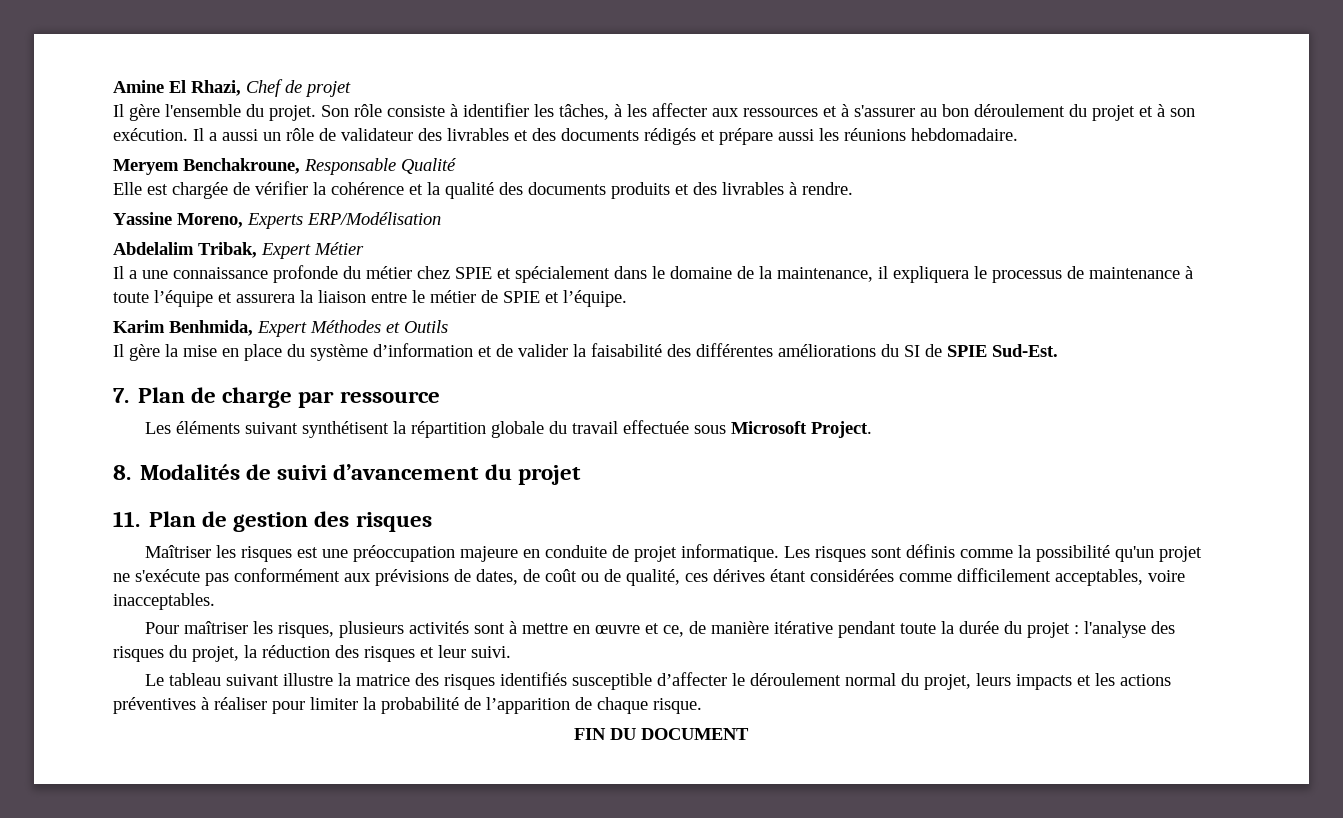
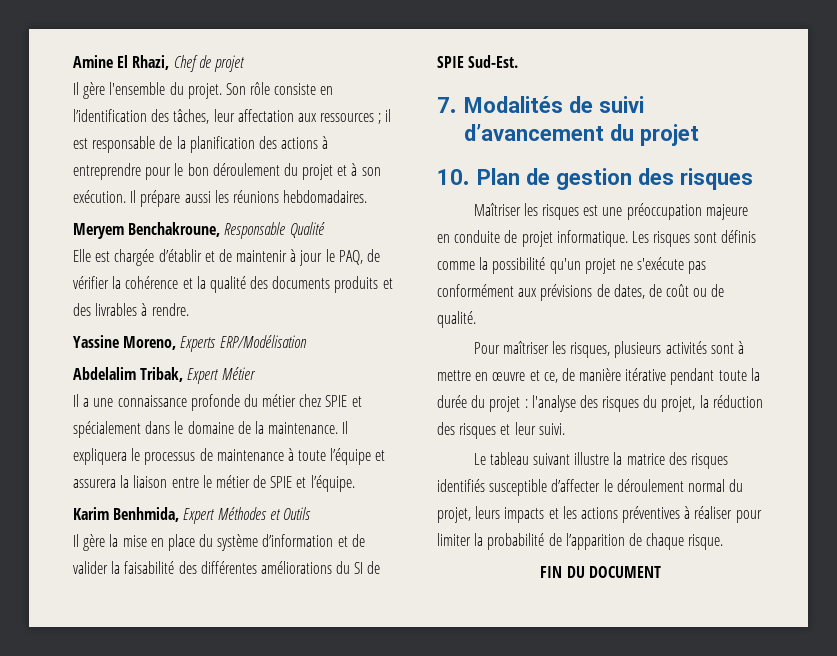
- Son rôle consiste à identifier les tâches, à les affecter aux ressources et à s'assurer au bon déroulement du projet et à son exécution.
+ Son rôle consiste en l’identification des tâches, leur affectation aux ressources ; il est responsable de la planification des actions à entreprendre pour le bon déroulement du projet et à son exécution.
- Il a aussi un rôle de validateur des livrables et des documents rédigés et prépare aussi les réunions hebdomadaire.
+ Il prépare aussi les réunions hebdomadaires.
- Elle est chargée de vérifier la cohérence et la qualité des documents produits et des livrables à rendre.
+ Elle est chargée d’établir et de maintenir à jour le PAQ, de vérifier la cohérence et la qualité des documents produits et des livrables à rendre.
- Il a une connaissance profonde du métier chez SPIE et spécialement dans le domaine de la maintenance, il expliquera le processus de maintenance à toute l’équipe et assurera la liaison entre le métier de SPIE et l’équipe.
+ Il a une connaissance profonde du métier chez SPIE et spécialement dans le domaine de la maintenance. Il expliquera le processus de maintenance à toute l’équipe et assurera la liaison entre le métier de SPIE et l’équipe.
- 7. Plan de charge par ressource
- Les éléments suivant synthétisent la répartition globale du travail effectuée sous Microsoft Project.
- 8. Modalités de suivi d’avancement du projet
+ 7. Modalités de suivi d’avancement du projet
- 11. Plan de gestion des risques
+ 10. Plan de gestion des risques
- Les risques sont définis comme la possibilité qu'un projet ne s'exécute pas conformément aux prévisions de dates, de coût ou de qualité, ces dérives étant considérées comme difficilement acceptables, voire inacceptables.
+ Les risques sont définis comme la possibilité qu'un projet ne s'exécute pas conformément aux prévisions de dates, de coût ou de qualité.

